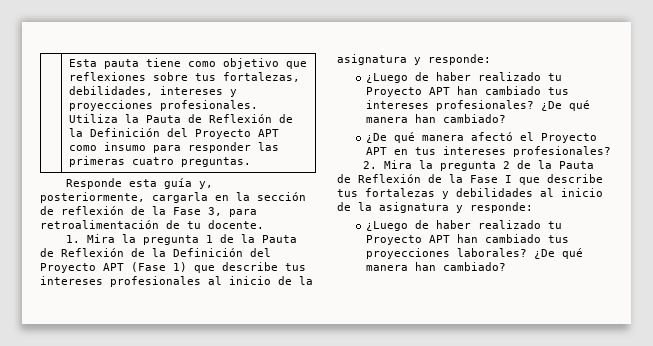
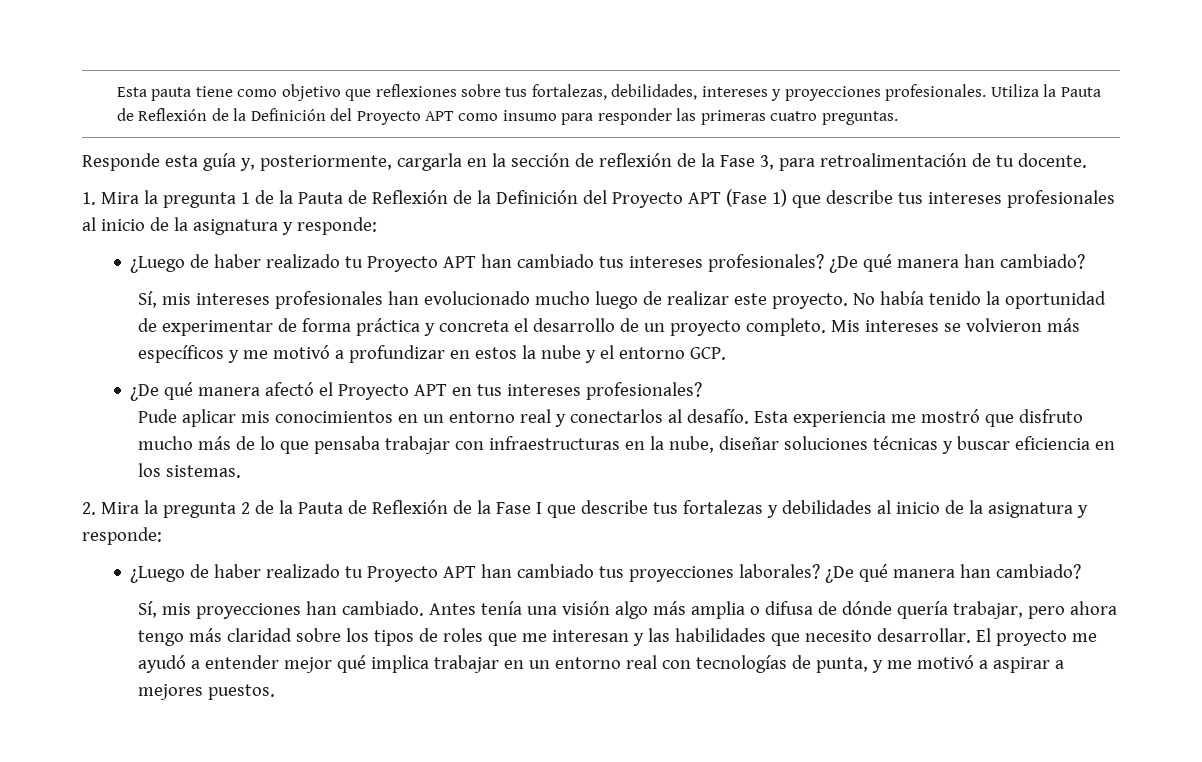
+ Sí, mis intereses profesionales han evolucionado mucho luego de realizar este proyecto. No había tenido la oportunidad de experimentar de forma práctica y concreta el desarrollo de un proyecto completo. Mis intereses se volvieron más específicos y me motivó a profundizar en estos la nube y el entorno GCP.
+ Pude aplicar mis conocimientos en un entorno real y conectarlos al desafío. Esta experiencia me mostró que disfruto mucho más de lo que pensaba trabajar con infraestructuras en la nube, diseñar soluciones técnicas y buscar eficiencia en los sistemas.
+ Sí, mis proyecciones han cambiado. Antes tenía una visión algo más amplia o difusa de dónde quería trabajar, pero ahora tengo más claridad sobre los tipos de roles que me interesan y las habilidades que necesito desarrollar. El proyecto me ayudó a entender mejor qué implica trabajar en un entorno real con tecnologías de punta, y me motivó a aspirar a mejores puestos.

